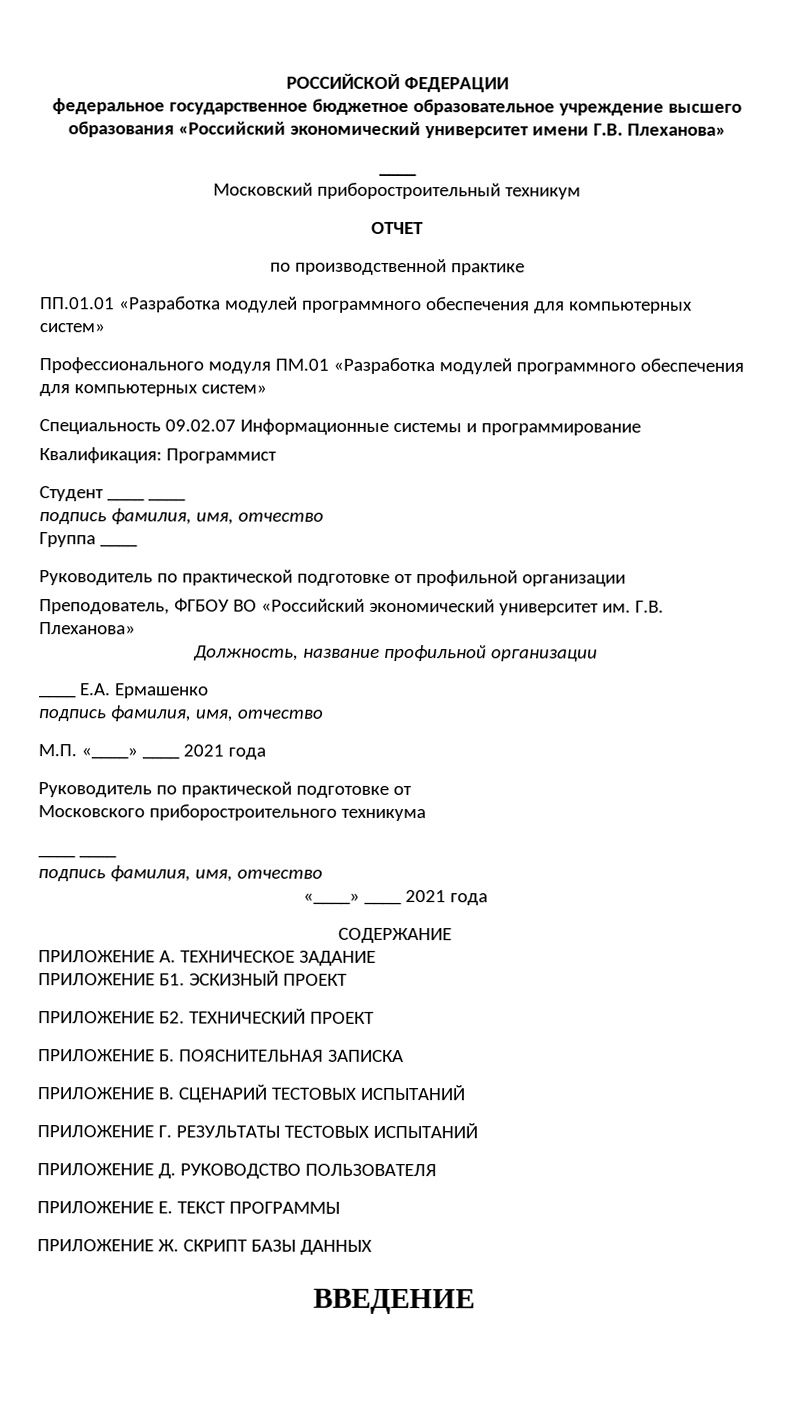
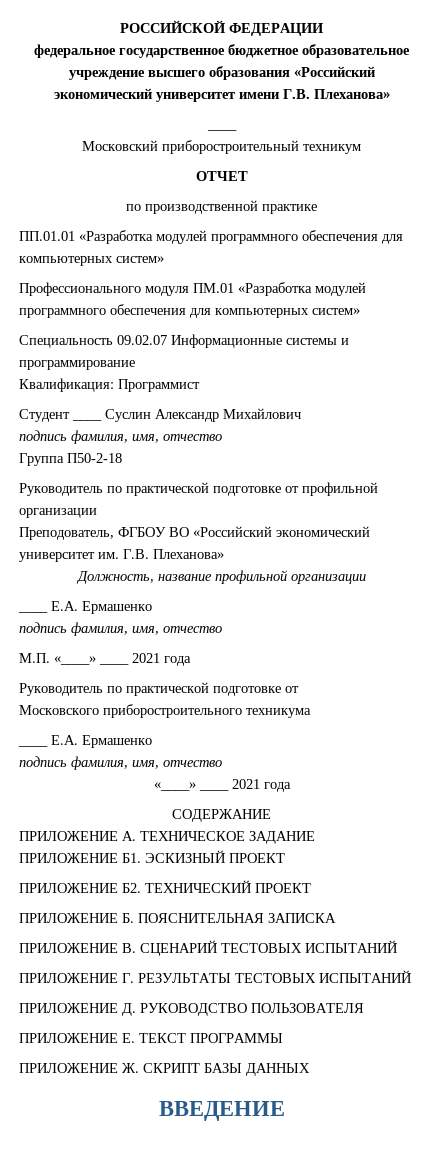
- Студент ____ ____
+ Студент ____ Суслин Александр Михайлович
- Группа ____
+ Группа П50-2-18
  Московского приборостроительного техникума
- ____ ____
+ ____ Е.А. Ермашенко

